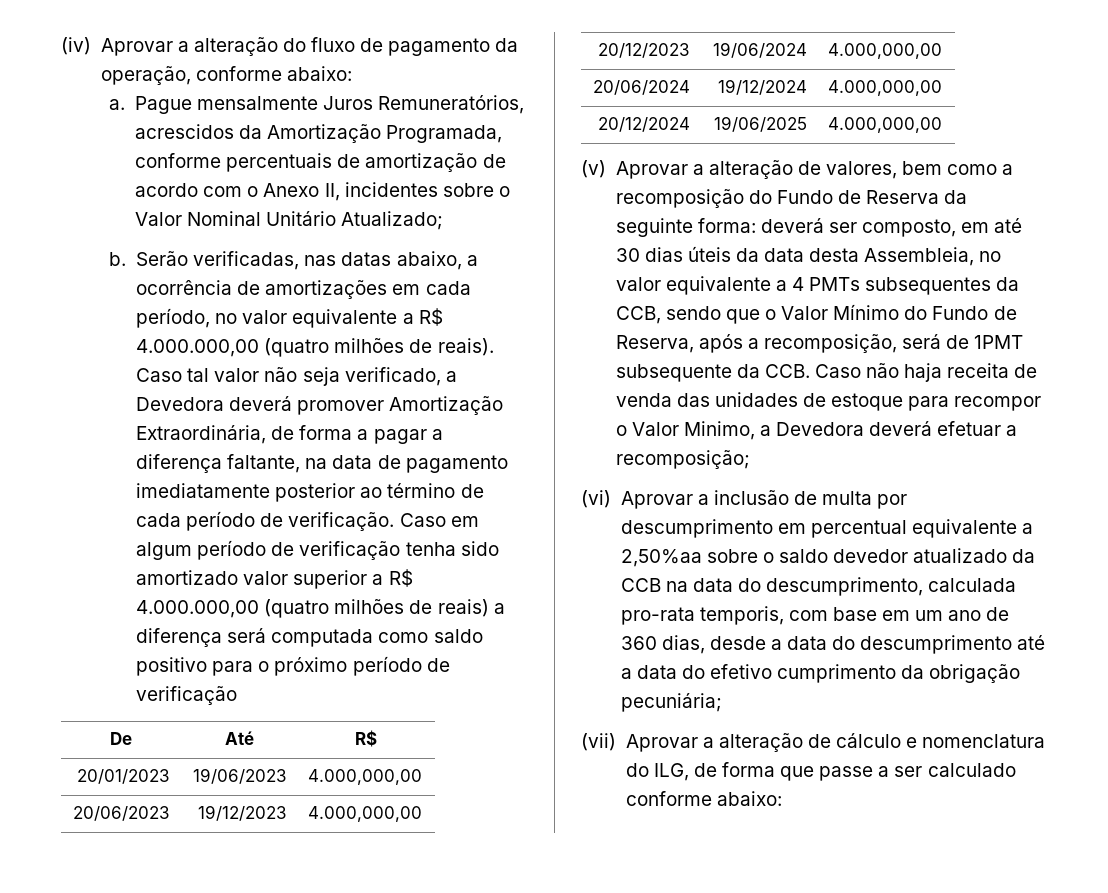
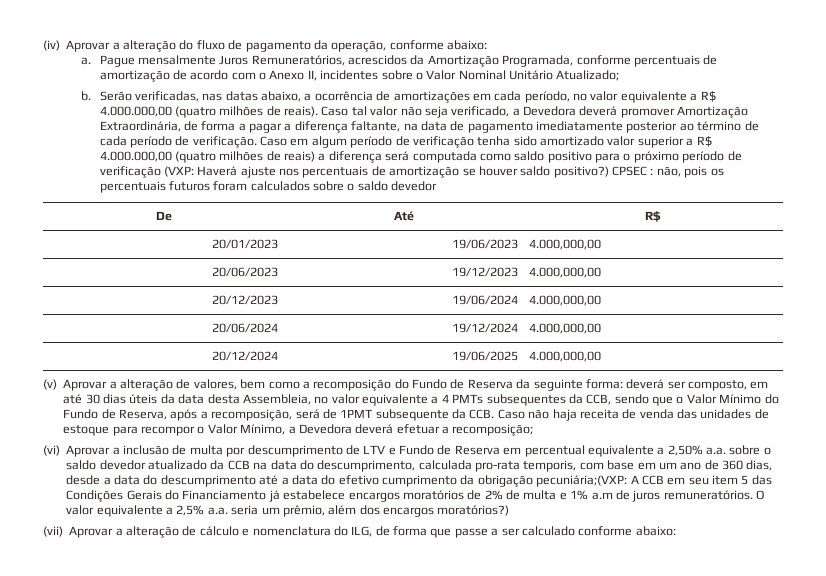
- Caso em algum período de verificação tenha sido amortizado valor superior a R$ 4.000.000,00 (quatro milhões de reais) a diferença será computada como saldo positivo para o próximo período de verificação
+ Caso em algum período de verificação tenha sido amortizado valor superior a R$ 4.000.000,00 (quatro milhões de reais) a diferença será computada como saldo positivo para o próximo período de verificação (VXP: Haverá ajuste nos percentuais de amortização se houver saldo positivo?) CPSEC : não, pois os percentuais futuros foram calculados sobre o saldo devedor
- deverá ser composto, em até 30 dias úteis da data desta Assembleia, no valor equivalente a 4 PMTs subsequentes da CCB, sendo que o Valor Mínimo do Fundo de Reserva, após a recomposição, será de 1PMT subsequente da CCB. Caso não haja receita de venda das unidades de estoque para recompor o Valor Minimo, a Devedora deverá efetuar a recomposição;
+ deverá ser composto, em até 30 dias úteis da data desta Assembleia, no valor equivalente a 4 PMTs subsequentes da CCB, sendo que o Valor Mínimo do Fundo de Reserva, após a recomposição, será de 1PMT subsequente da CCB. Caso não haja receita de venda das unidades de estoque para recompor o Valor Mínimo, a Devedora deverá efetuar a recomposição;
- (vi) Aprovar a inclusão de multa por descumprimento em percentual equivalente a 2,50%aa sobre o saldo devedor atualizado da CCB na data do descumprimento, calculada pro-rata temporis, com base em um ano de 360 dias, desde a data do descumprimento até a data do efetivo cumprimento da obrigação pecuniária;
+ (vi) Aprovar a inclusão de multa por descumprimento de LTV e Fundo de Reserva em percentual equivalente a 2,50% a.a. sobre o saldo devedor atualizado da CCB na data do descumprimento, calculada pro-rata temporis, com base em um ano de 360 dias, desde a data do descumprimento até a data do efetivo cumprimento da obrigação pecuniária;(VXP: A CCB em seu item 5 das Condições Gerais do Financiamento já estabelece encargos moratórios de 2% de multa e 1% a.m de juros remuneratórios. O valor equivalente a 2,5% a.a. seria um prêmio, além dos encargos moratórios?)

